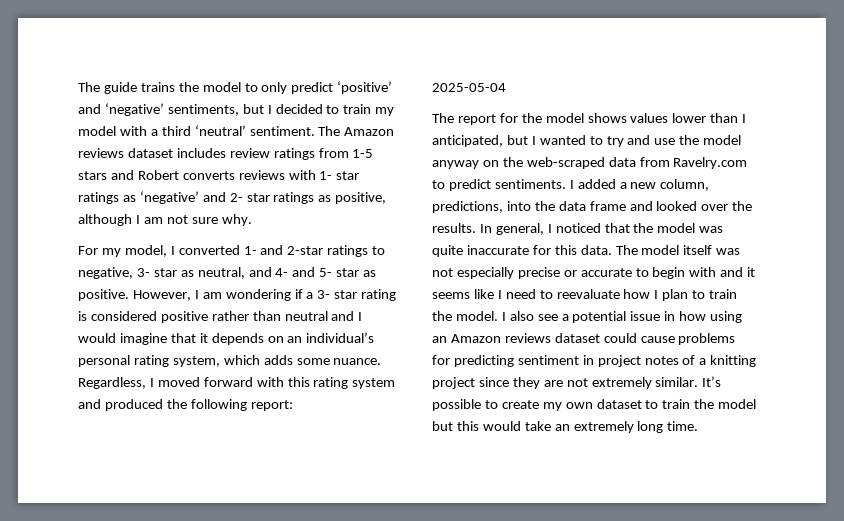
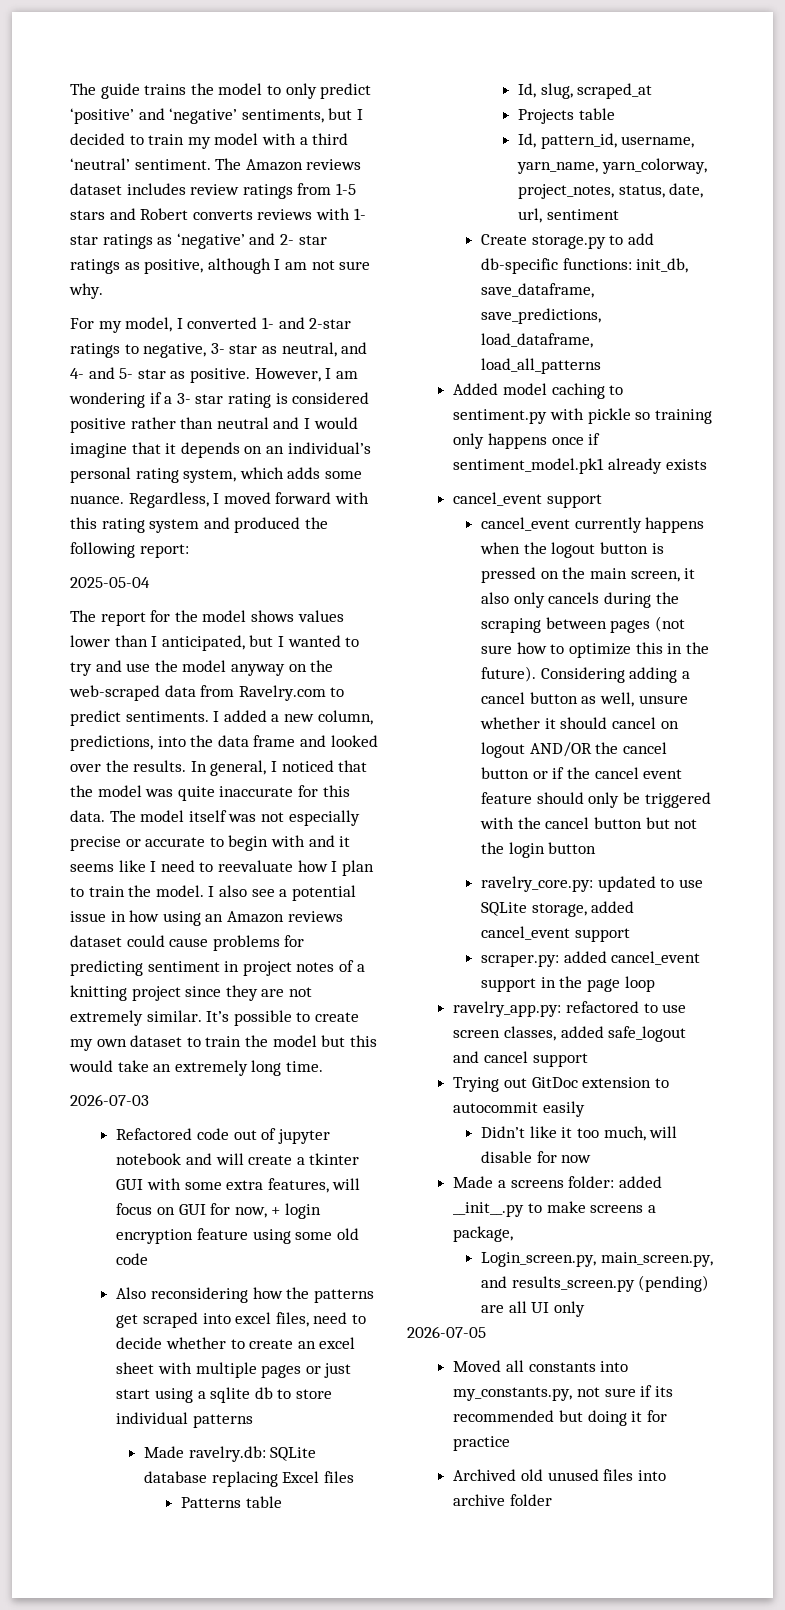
+ 2026-07-03
+ Refactored code out of jupyter notebook and will create a tkinter GUI with some extra features, will focus on GUI for now, + login encryption feature using some old code
+ Also reconsidering how the patterns get scraped into excel files, need to decide whether to create an excel sheet with multiple pages or just start using a sqlite db to store individual patterns
+ Made ravelry.db: SQLite database replacing Excel files
+ Patterns table
+ Id, slug, scraped_at
+ Projects table
+ Id, pattern_id, username, yarn_name, yarn_colorway, project_notes, status, date, url, sentiment
+ Create storage.py to add db-specific functions: init_db, save_dataframe, save_predictions, load_dataframe, load_all_patterns
+ Added model caching to sentiment.py with pickle so training only happens once if sentiment_model.pk1 already exists
+ cancel_event support
+ cancel_event currently happens when the logout button is pressed on the main screen, it also only cancels during the scraping between pages (not sure how to optimize this in the future). Considering adding a cancel button as well, unsure whether it should cancel on logout AND/OR the cancel button or if the cancel event feature should only be triggered with the cancel button but not the login button
+ ravelry_core.py: updated to use SQLite storage, added cancel_event support
+ scraper.py: added cancel_event support in the page loop
+ ravelry_app.py: refactored to use screen classes, added safe_logout and cancel support
+ Trying out GitDoc extension to autocommit easily
+ Didn’t like it too much, will disable for now
+ Made a screens folder: added __init__.py to make screens a package,
+ Login_screen.py, main_screen.py, and results_screen.py (pending) are all UI only
+ 2026-07-05
+ Moved all constants into my_constants.py, not sure if its recommended but doing it for practice
+ Archived old unused files into archive folder

